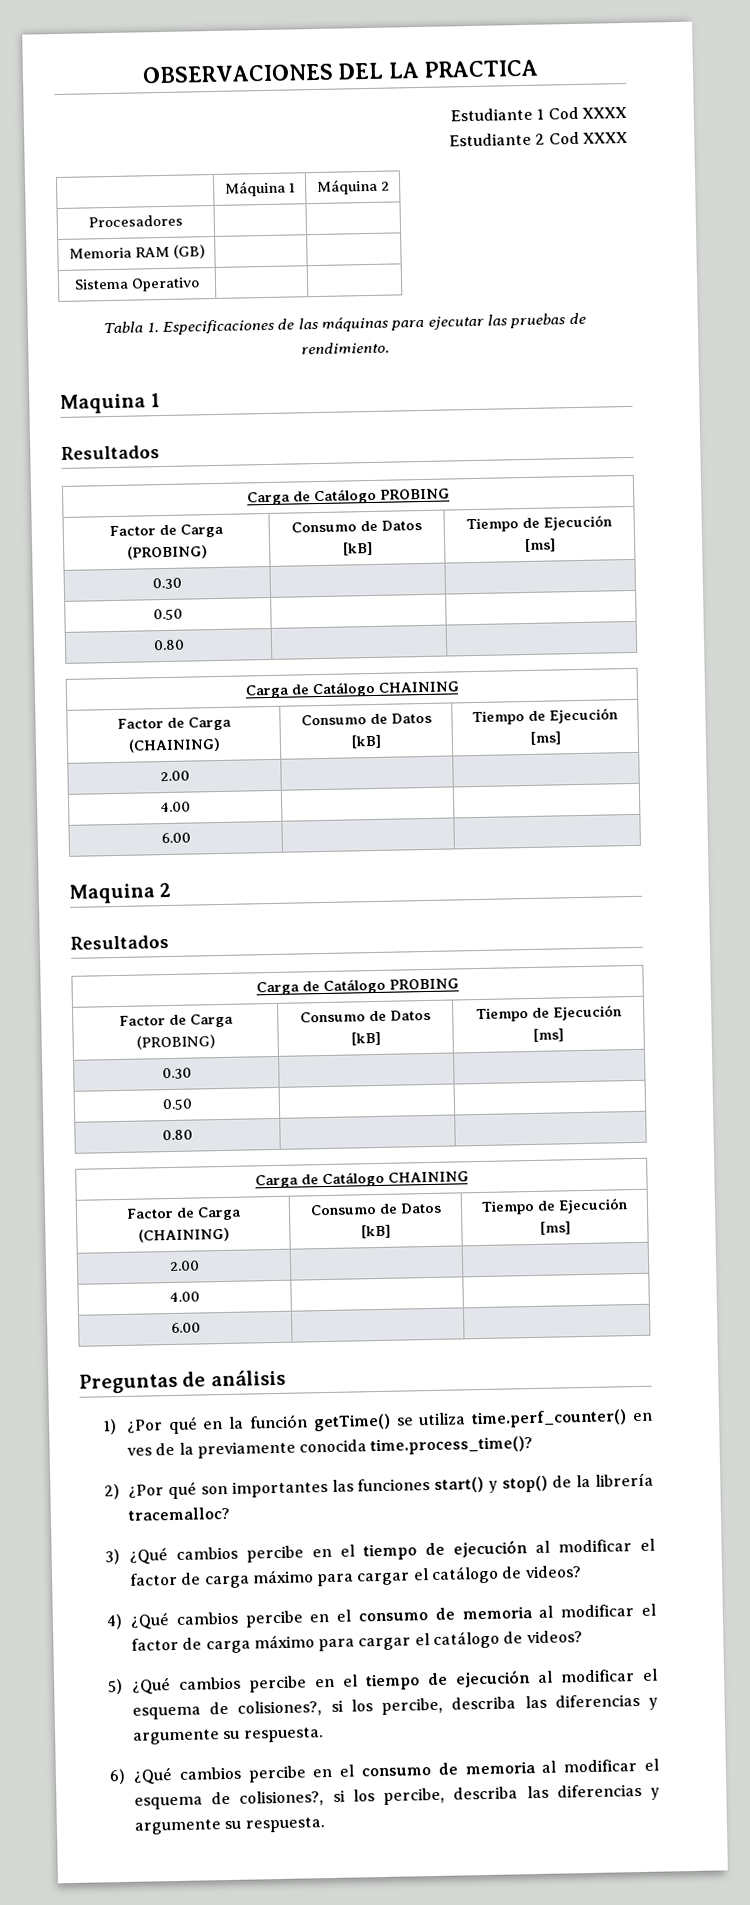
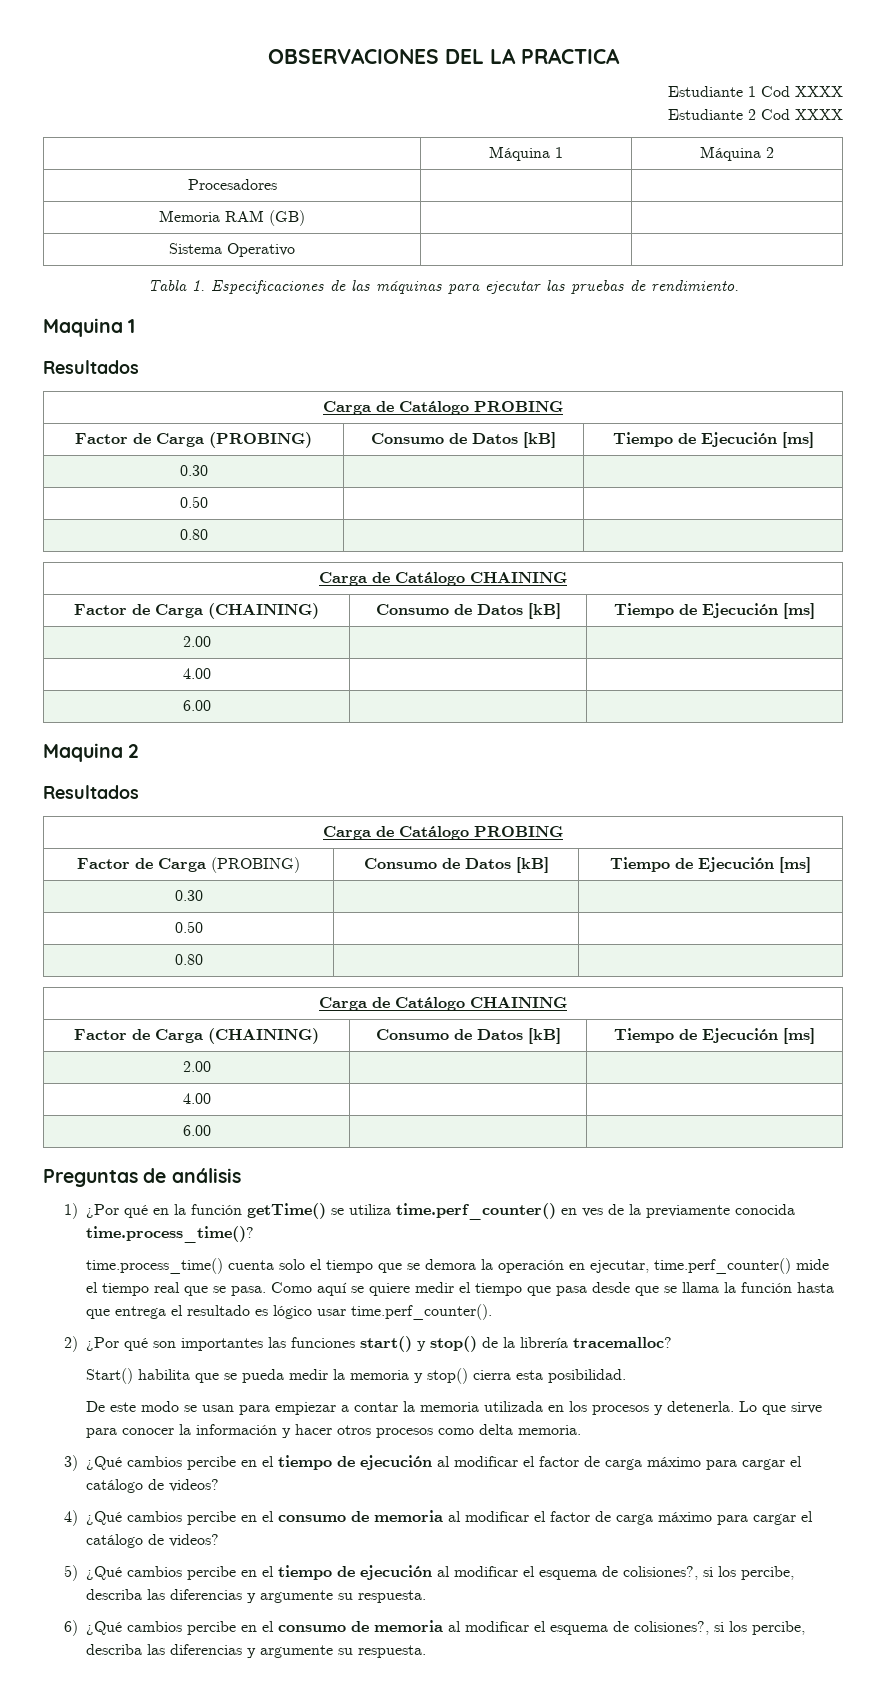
+ time.process_time() cuenta solo el tiempo que se demora la operación en ejecutar, time.perf_counter() mide el tiempo real que se pasa. Como aquí se quiere medir el tiempo que pasa desde que se llama la función hasta que entrega el resultado es lógico usar time.perf_counter().
+ Start() habilita que se pueda medir la memoria y stop() cierra esta posibilidad.
+ De este modo se usan para empiezar a contar la memoria utilizada en los procesos y detenerla. Lo que sirve para conocer la información y hacer otros procesos como delta memoria.

